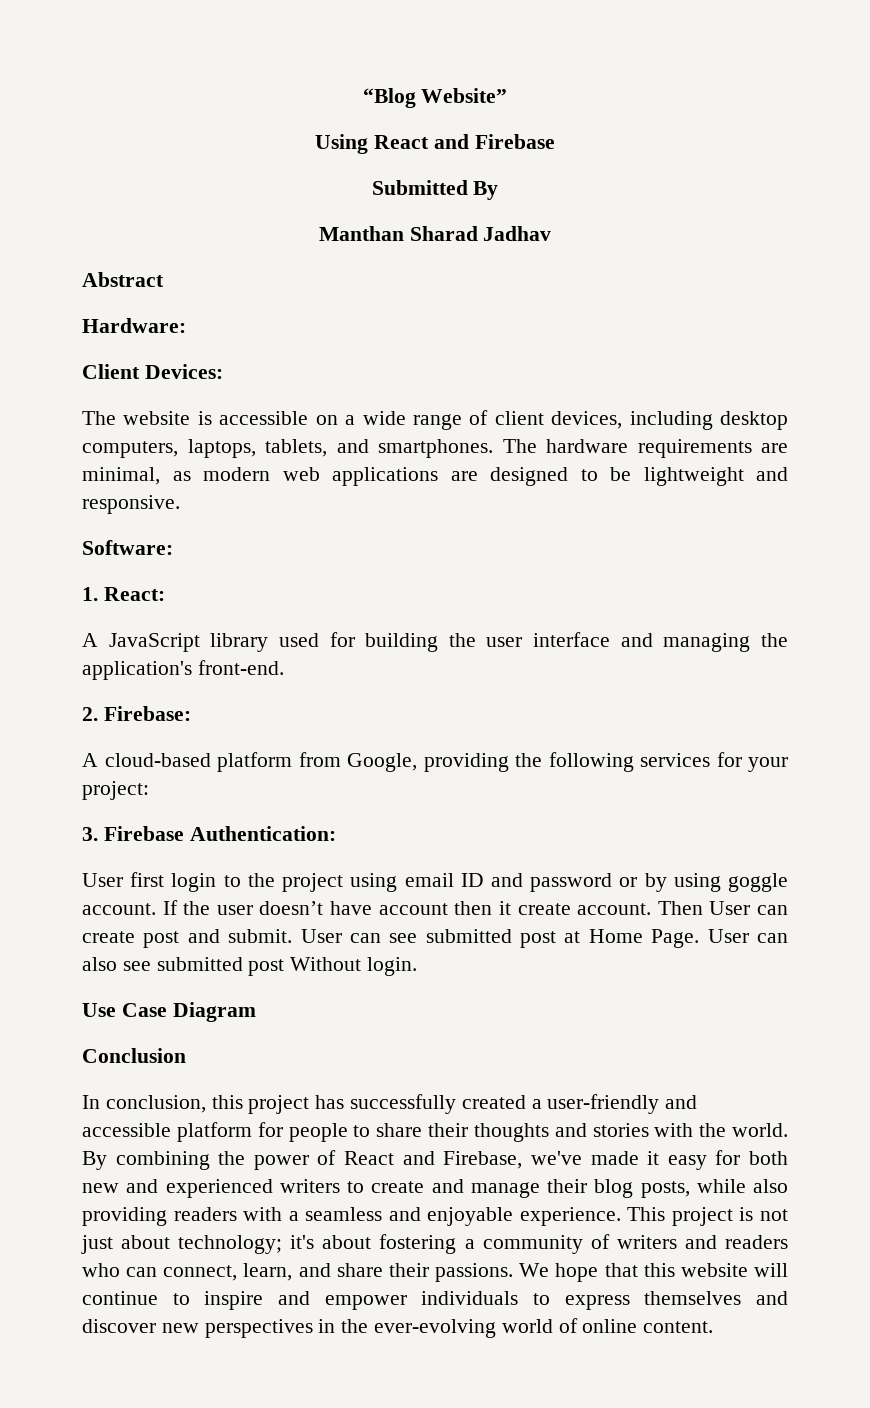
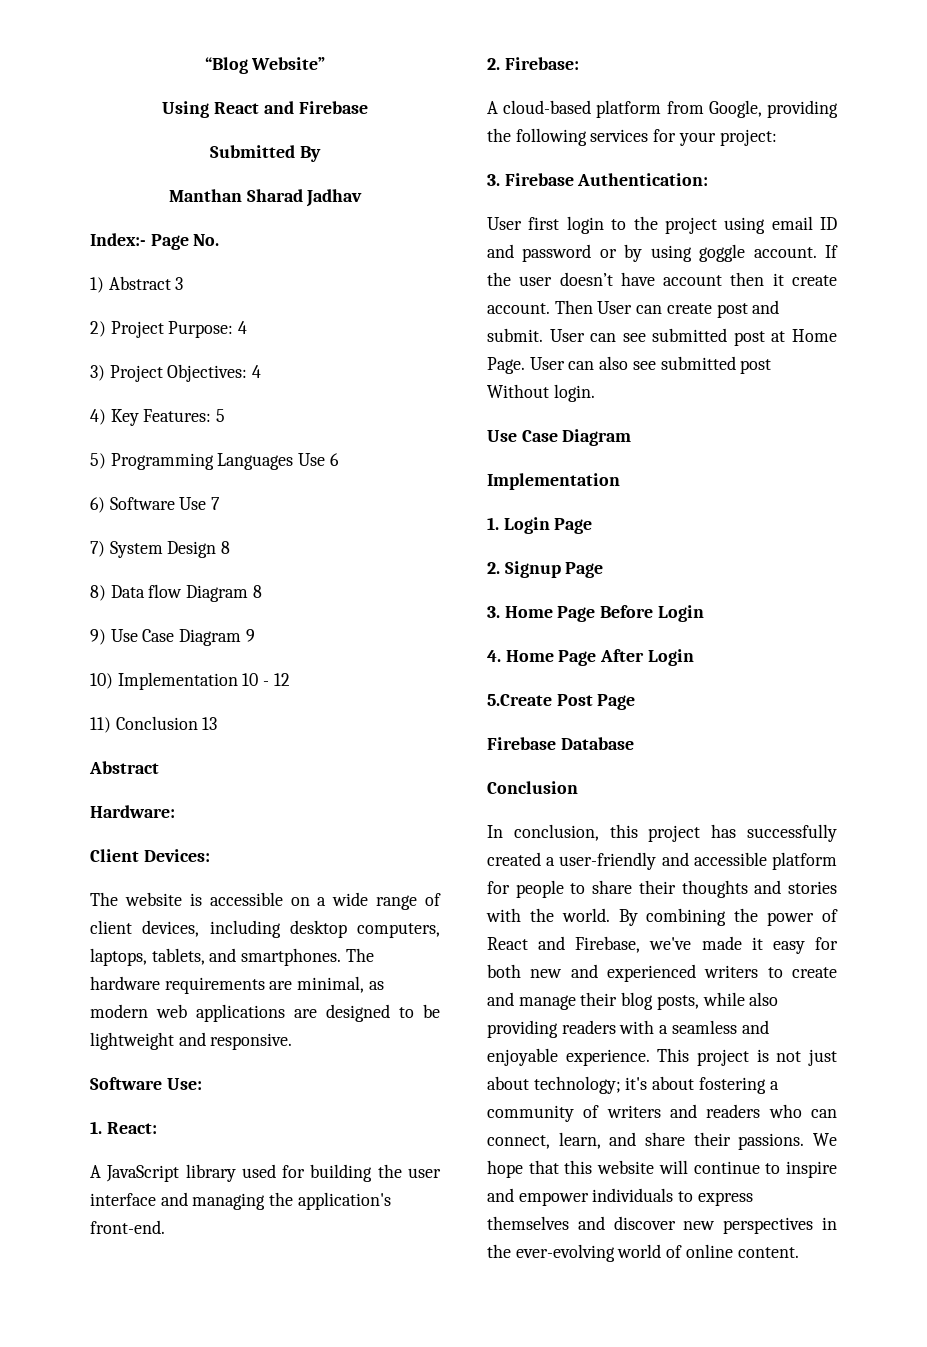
+ Index:- Page No.
+ 1) Abstract 3
+ 2) Project Purpose: 4
+ 3) Project Objectives: 4
+ 4) Key Features: 5
+ 5) Programming Languages Use 6
+ 6) Software Use 7
+ 7) System Design 8
+ 8) Data flow Diagram 8
+ 9) Use Case Diagram 9
+ 10) Implementation 10 - 12
+ 11) Conclusion 13
- Software:
+ Software Use:
  User can also see submitted post Without login.
  Use Case Diagram
+ Implementation
+ 1. Login Page
+ 2. Signup Page
+ 3. Home Page Before Login
+ 4. Home Page After Login
+ 5.Create Post Page
+ Firebase Database

